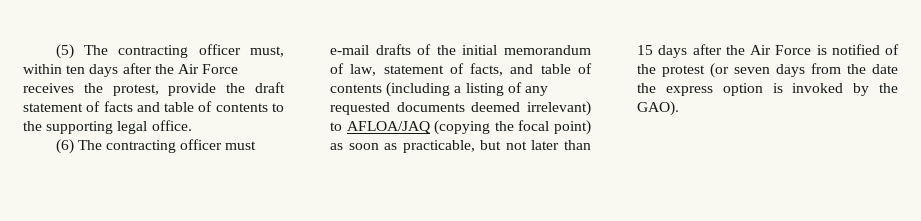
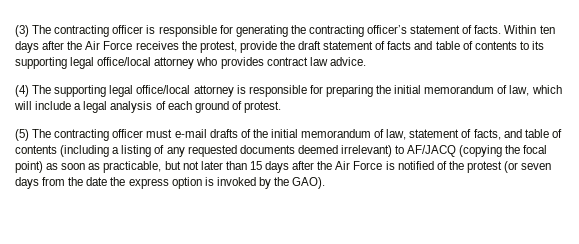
- (5) The contracting officer must, within ten days after the Air Force receives the protest, provide the draft statement of facts and table of contents to the supporting legal office.
- (6) The contracting officer must e-mail drafts of the initial memorandum of law, statement of facts, and table of contents (including a listing of any requested documents deemed irrelevant) to AFLOA/JAQ (copying the focal point) as soon as practicable, but not later than 15 days after the Air Force is notified of the protest (or seven days from the date the express option is invoked by the GAO).
+ (3) The contracting officer is responsible for generating the contracting officer’s statement of facts. Within ten days after the Air Force receives the protest, provide the draft statement of facts and table of contents to its supporting legal office/local attorney who provides contract law advice.
+ (4) The supporting legal office/local attorney is responsible for preparing the initial memorandum of law, which will include a legal analysis of each ground of protest.
+ (5) The contracting officer must e-mail drafts of the initial memorandum of law, statement of facts, and table of contents (including a listing of any requested documents deemed irrelevant) to AF/JACQ (copying the focal point) as soon as practicable, but not later than 15 days after the Air Force is notified of the protest (or seven days from the date the express option is invoked by the GAO).

